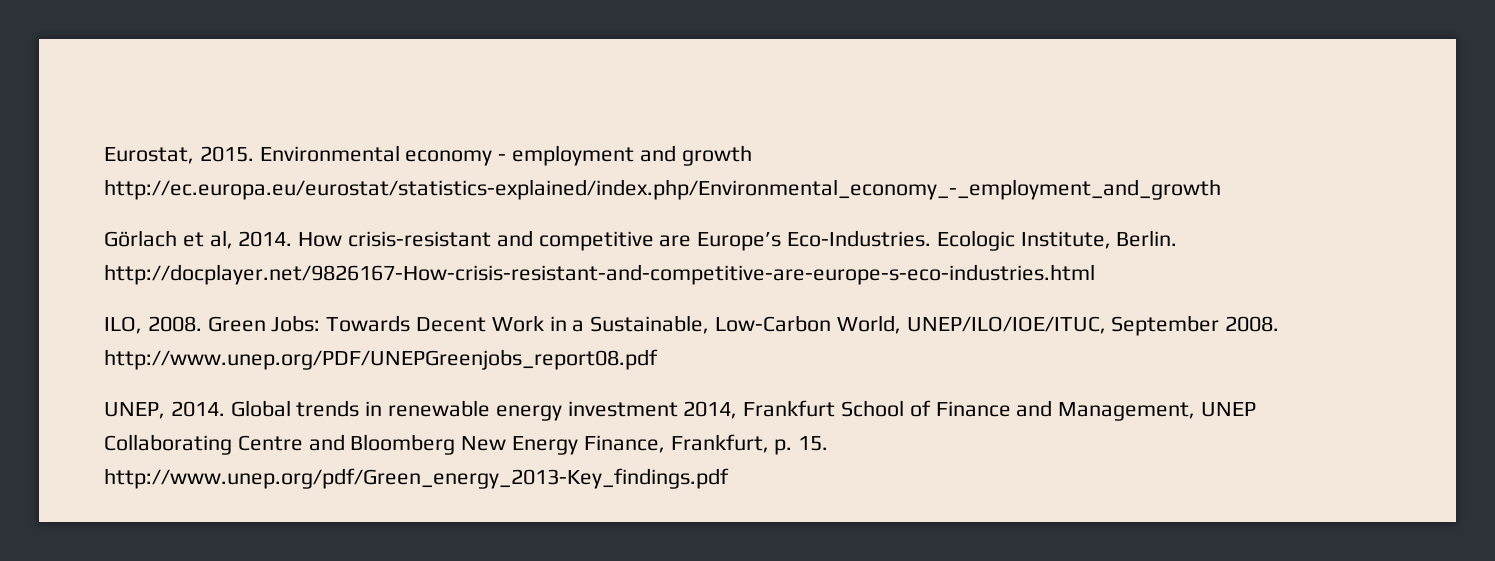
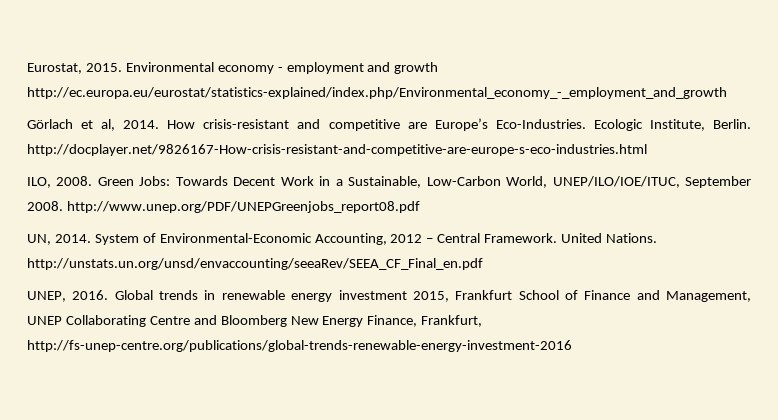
+ UN, 2014. System of Environmental-Economic Accounting, 2012 – Central Framework. United Nations. http://unstats.un.org/unsd/envaccounting/seeaRev/SEEA_CF_Final_en.pdf
- UNEP, 2014.
+ UNEP, 2016.
- Global trends in renewable energy investment 2014, Frankfurt School of Finance and Management, UNEP Collaborating Centre and Bloomberg New Energy Finance, Frankfurt, p. 15. http://www.unep.org/pdf/Green_energy_2013-Key_findings.pdf
+ Global trends in renewable energy investment 2015, Frankfurt School of Finance and Management, UNEP Collaborating Centre and Bloomberg New Energy Finance, Frankfurt, http://fs-unep-centre.org/publications/global-trends-renewable-energy-investment-2016

